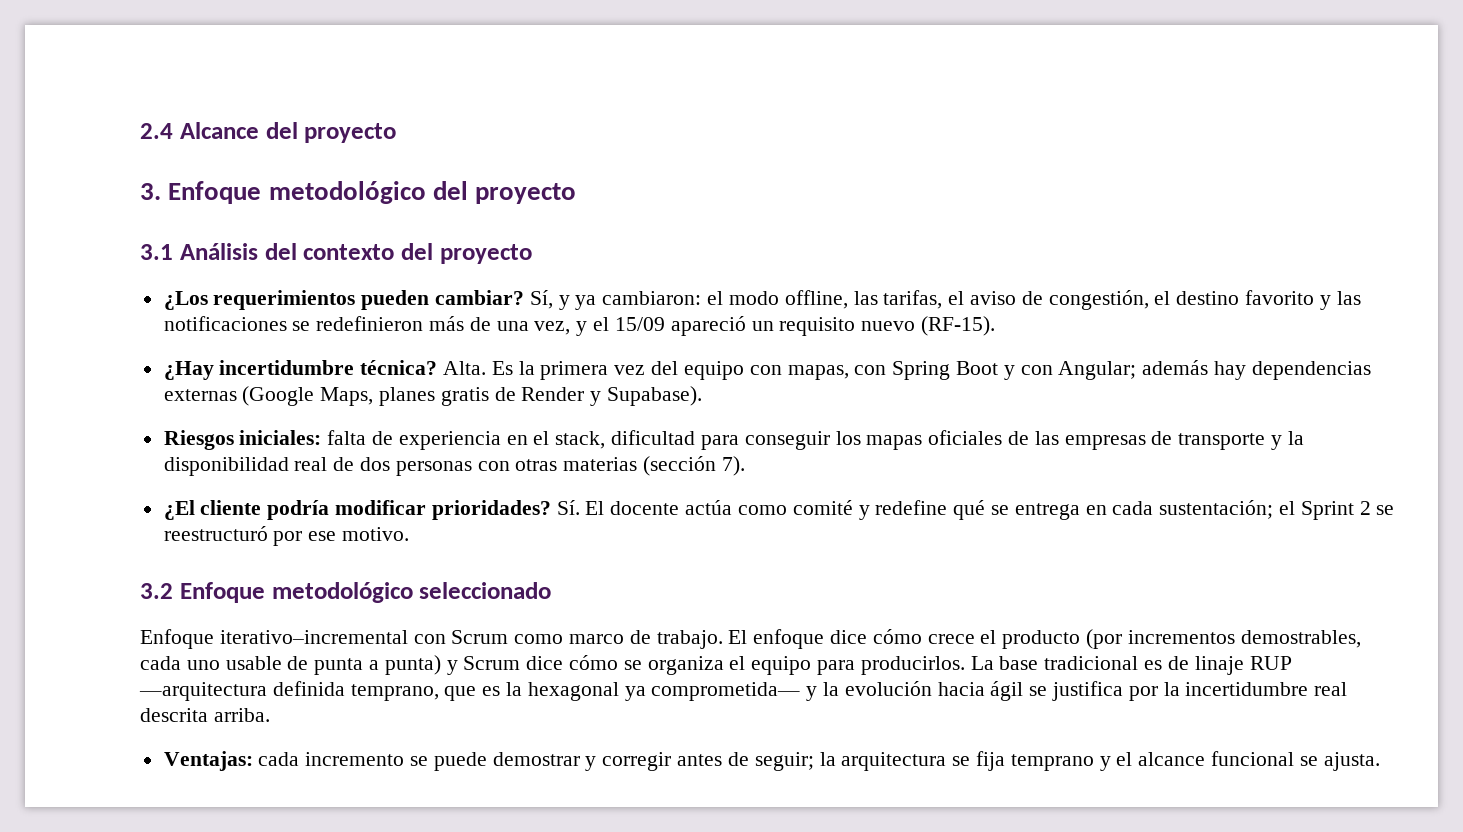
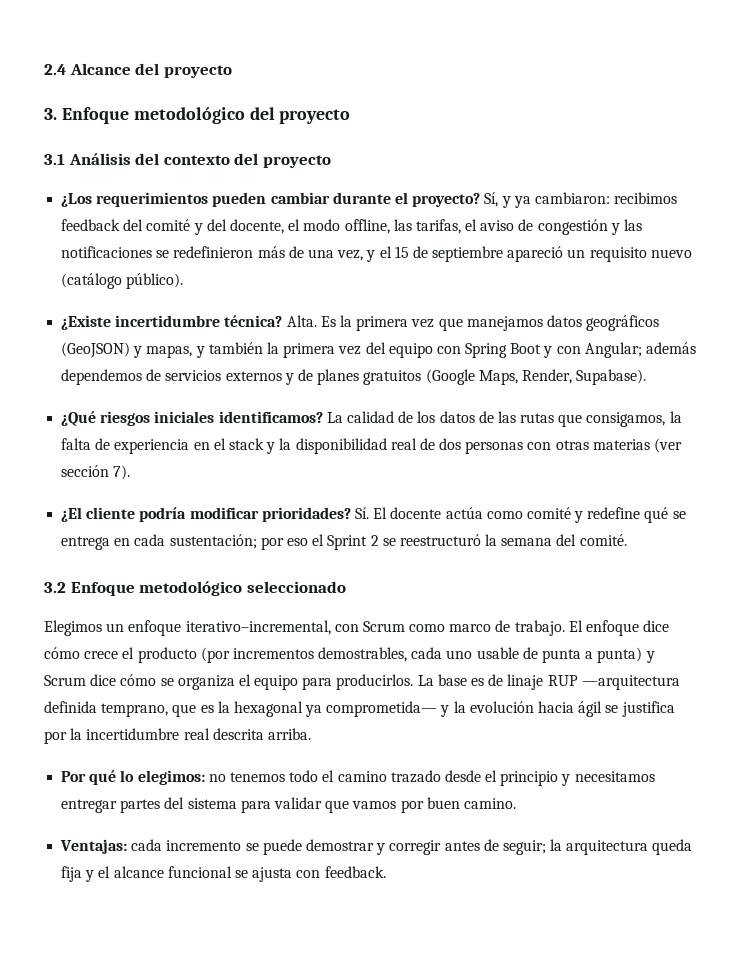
- ¿Los requerimientos pueden cambiar? Sí, y ya cambiaron: el modo offline, las tarifas, el aviso de congestión, el destino favorito y las notificaciones se redefinieron más de una vez, y el 15/09 apareció un requisito nuevo (RF-15).
- ¿Hay incertidumbre técnica?
+ ¿Los requerimientos pueden cambiar durante el proyecto? Sí, y ya cambiaron: recibimos feedback del comité y del docente, el modo offline, las tarifas, el aviso de congestión y las notificaciones se redefinieron más de una vez, y el 15 de septiembre apareció un requisito nuevo (catálogo público).
+ ¿Existe incertidumbre técnica?
- Es la primera vez del equipo con mapas, con Spring Boot y con Angular; además hay dependencias externas (Google Maps, planes gratis de Render y Supabase).
- Riesgos iniciales: falta de experiencia en el stack, dificultad para conseguir los mapas oficiales de las empresas de transporte y la disponibilidad real de dos personas con otras materias (sección 7).
+ Es la primera vez que manejamos datos geográficos (GeoJSON) y mapas, y también la primera vez del equipo con Spring Boot y con Angular; además dependemos de servicios externos y de planes gratuitos (Google Maps, Render, Supabase).
+ ¿Qué riesgos iniciales identificamos? La calidad de los datos de las rutas que consigamos, la falta de experiencia en el stack y la disponibilidad real de dos personas con otras materias (ver sección 7).
- Sí. El docente actúa como comité y redefine qué se entrega en cada sustentación; el Sprint 2 se reestructuró por ese motivo.
+ Sí. El docente actúa como comité y redefine qué se entrega en cada sustentación; por eso el Sprint 2 se reestructuró la semana del comité.
- Enfoque iterativo–incremental con Scrum como marco de trabajo.
+ Elegimos un enfoque iterativo–incremental, con Scrum como marco de trabajo.
- La base tradicional es de linaje RUP —arquitectura definida temprano, que es la hexagonal ya comprometida— y la evolución hacia ágil se justifica por la incertidumbre real descrita arriba.
+ La base es de linaje RUP —arquitectura definida temprano, que es la hexagonal ya comprometida— y la evolución hacia ágil se justifica por la incertidumbre real descrita arriba.
+ Por qué lo elegimos: no tenemos todo el camino trazado desde el principio y necesitamos entregar partes del sistema para validar que vamos por buen camino.
- Ventajas: cada incremento se puede demostrar y corregir antes de seguir; la arquitectura se fija temprano y el alcance funcional se ajusta.
+ Ventajas: cada incremento se puede demostrar y corregir antes de seguir; la arquitectura queda fija y el alcance funcional se ajusta con feedback.

